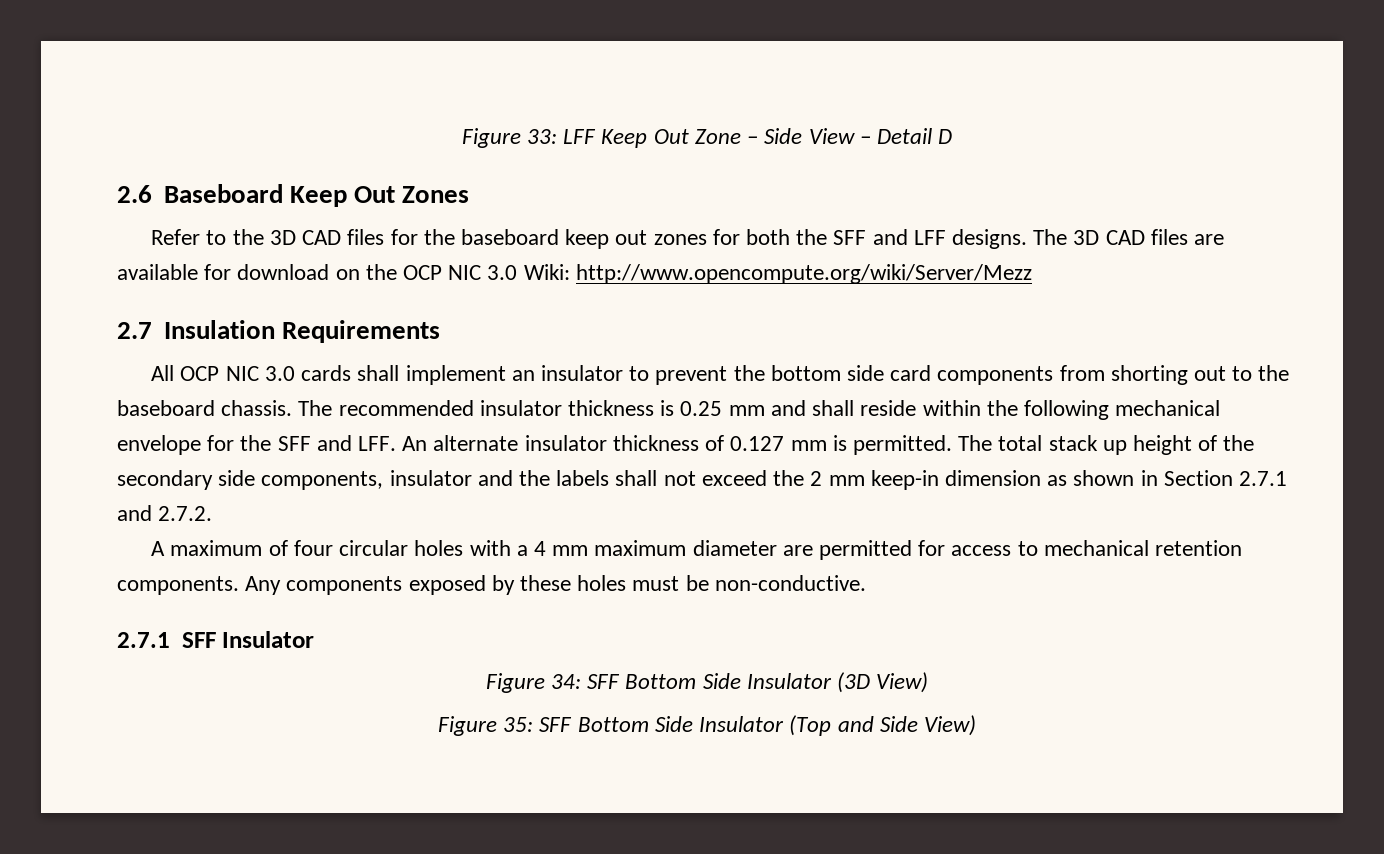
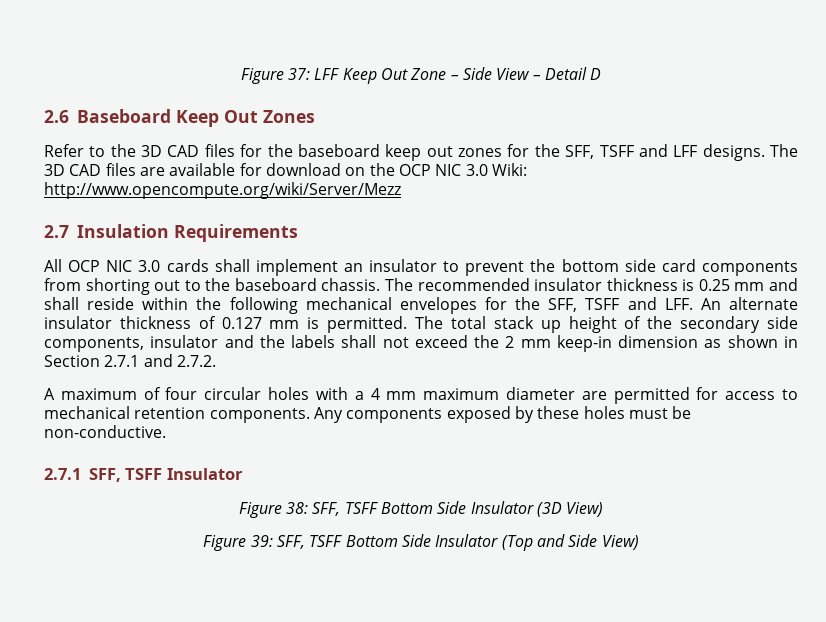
- Figure 33: LFF Keep Out Zone – Side View – Detail D
+ Figure 37: LFF Keep Out Zone – Side View – Detail D
- Refer to the 3D CAD files for the baseboard keep out zones for both the SFF and LFF designs.
+ Refer to the 3D CAD files for the baseboard keep out zones for the SFF, TSFF and LFF designs.
- The recommended insulator thickness is 0.25 mm and shall reside within the following mechanical envelope for the SFF and LFF. An alternate insulator thickness of 0.127 mm is permitted.
+ The recommended insulator thickness is 0.25 mm and shall reside within the following mechanical envelopes for the SFF, TSFF and LFF. An alternate insulator thickness of 0.127 mm is permitted.
- 2.7.1 SFF Insulator
+ 2.7.1 SFF, TSFF Insulator
- Figure 34: SFF Bottom Side Insulator (3D View)
+ Figure 38: SFF, TSFF Bottom Side Insulator (3D View)
- Figure 35: SFF Bottom Side Insulator (Top and Side View)
+ Figure 39: SFF, TSFF Bottom Side Insulator (Top and Side View)

